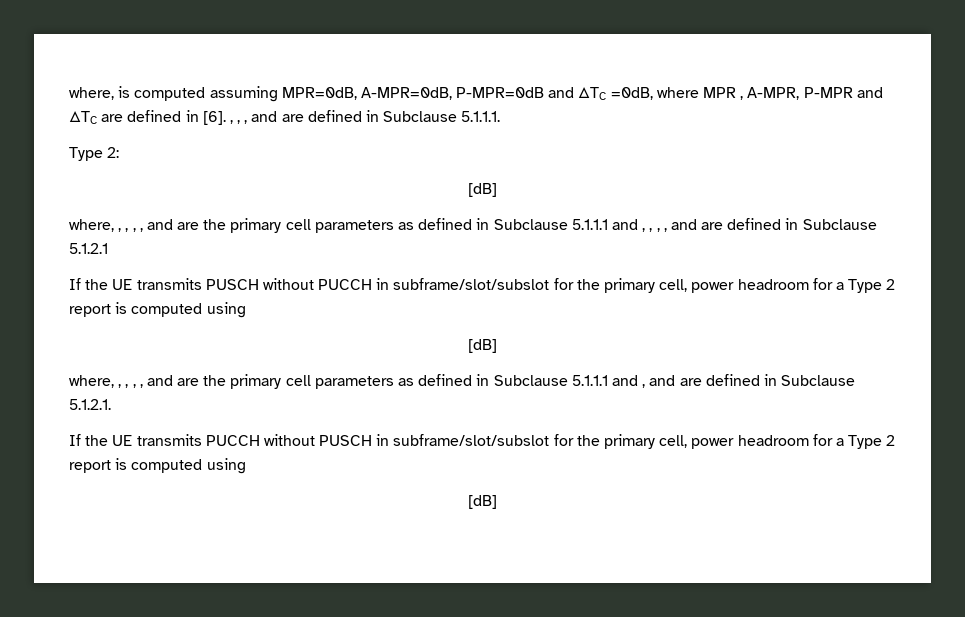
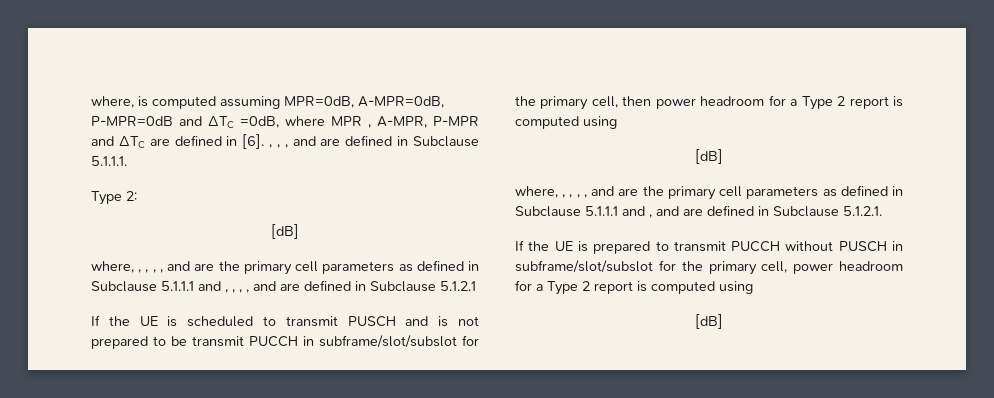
- If the UE transmits PUSCH without PUCCH in subframe/slot/subslot for the primary cell, power headroom for a Type 2 report is computed using
+ If the UE is scheduled to transmit PUSCH and is not prepared to be transmit PUCCH in subframe/slot/subslot for the primary cell, then power headroom for a Type 2 report is computed using
- If the UE transmits PUCCH without PUSCH in subframe/slot/subslot for the primary cell, power headroom for a Type 2 report is computed using
+ If the UE is prepared to transmit PUCCH without PUSCH in subframe/slot/subslot for the primary cell, power headroom for a Type 2 report is computed using

